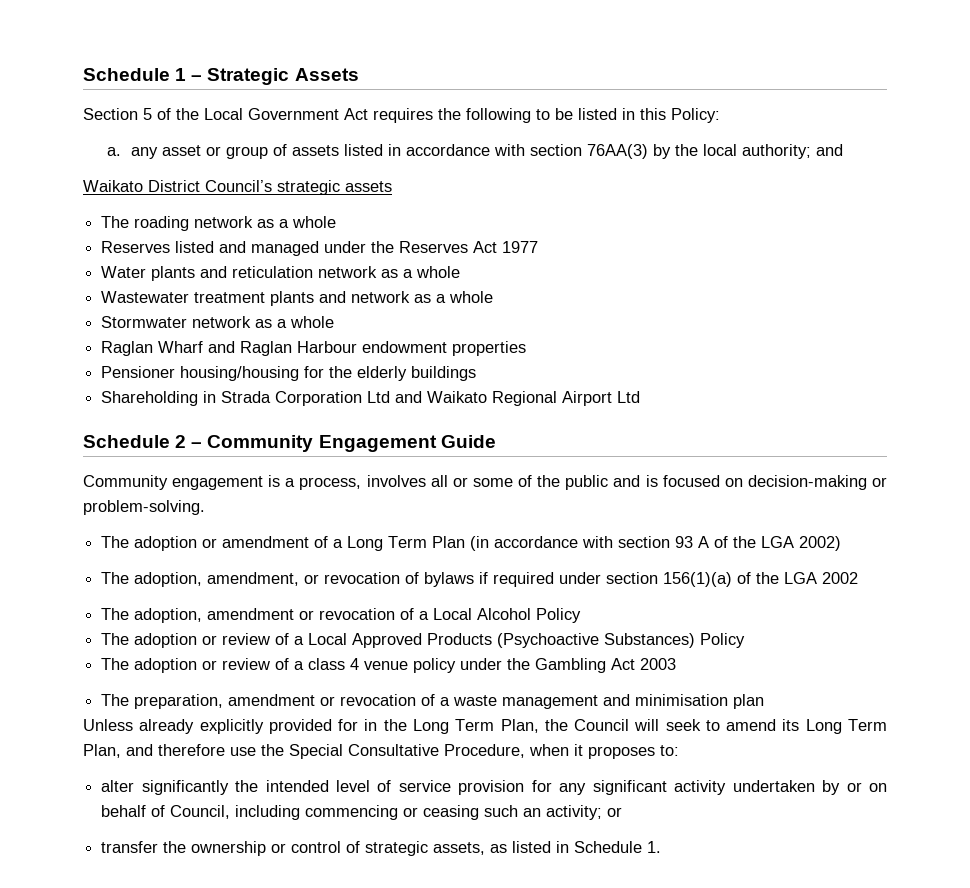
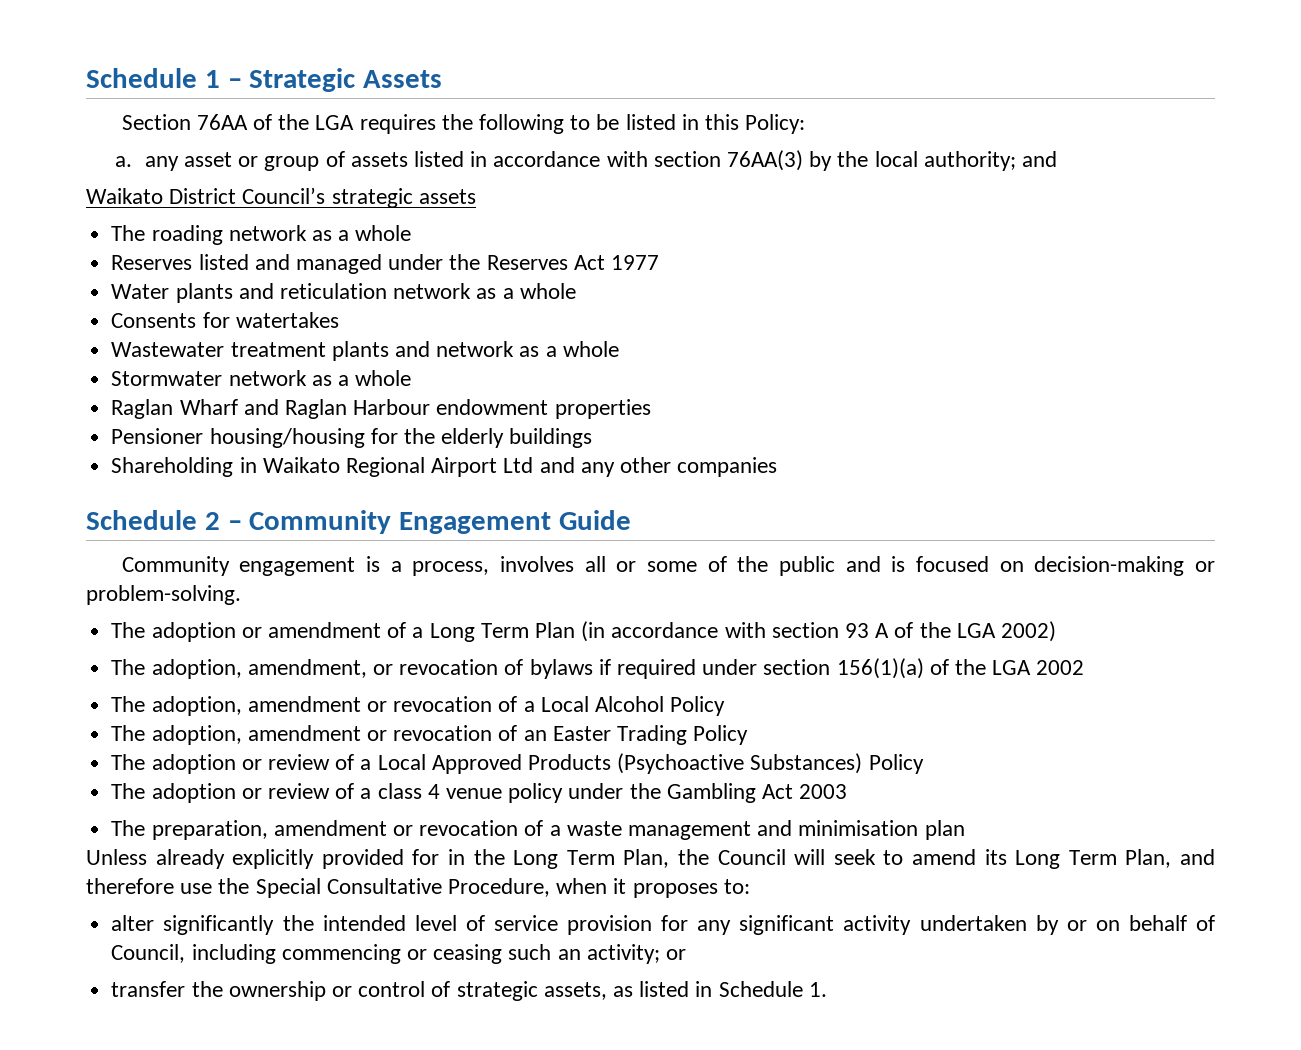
- Section 5 of the Local Government Act requires the following to be listed in this Policy:
+ Section 76AA of the LGA requires the following to be listed in this Policy:
+ Consents for watertakes
- Shareholding in Strada Corporation Ltd and Waikato Regional Airport Ltd
+ Shareholding in Waikato Regional Airport Ltd and any other companies
+ The adoption, amendment or revocation of an Easter Trading Policy

